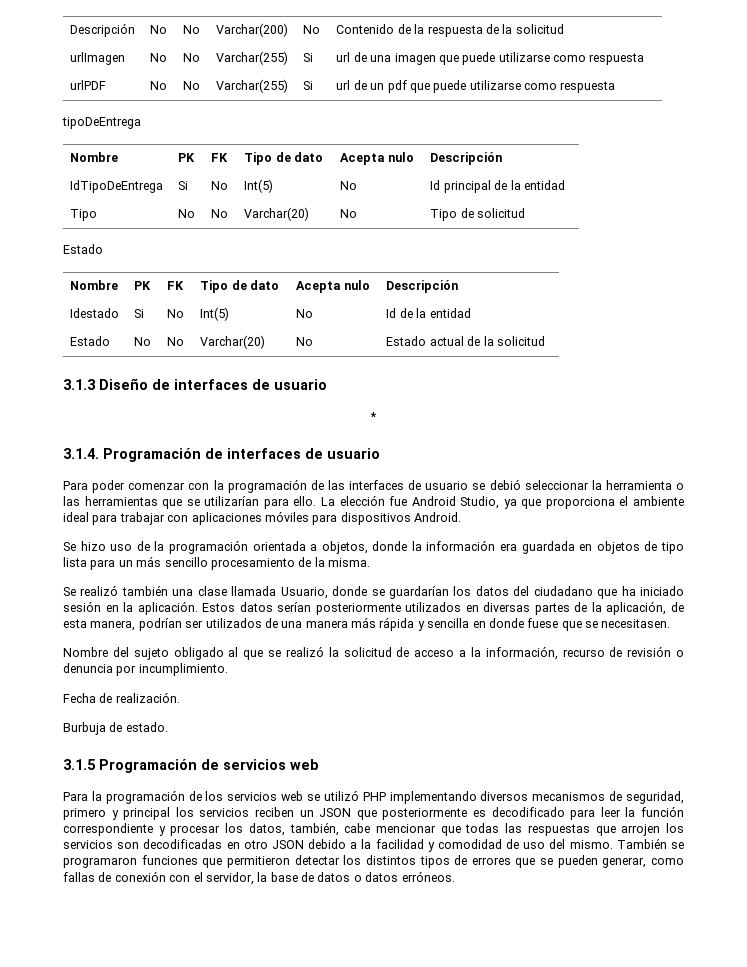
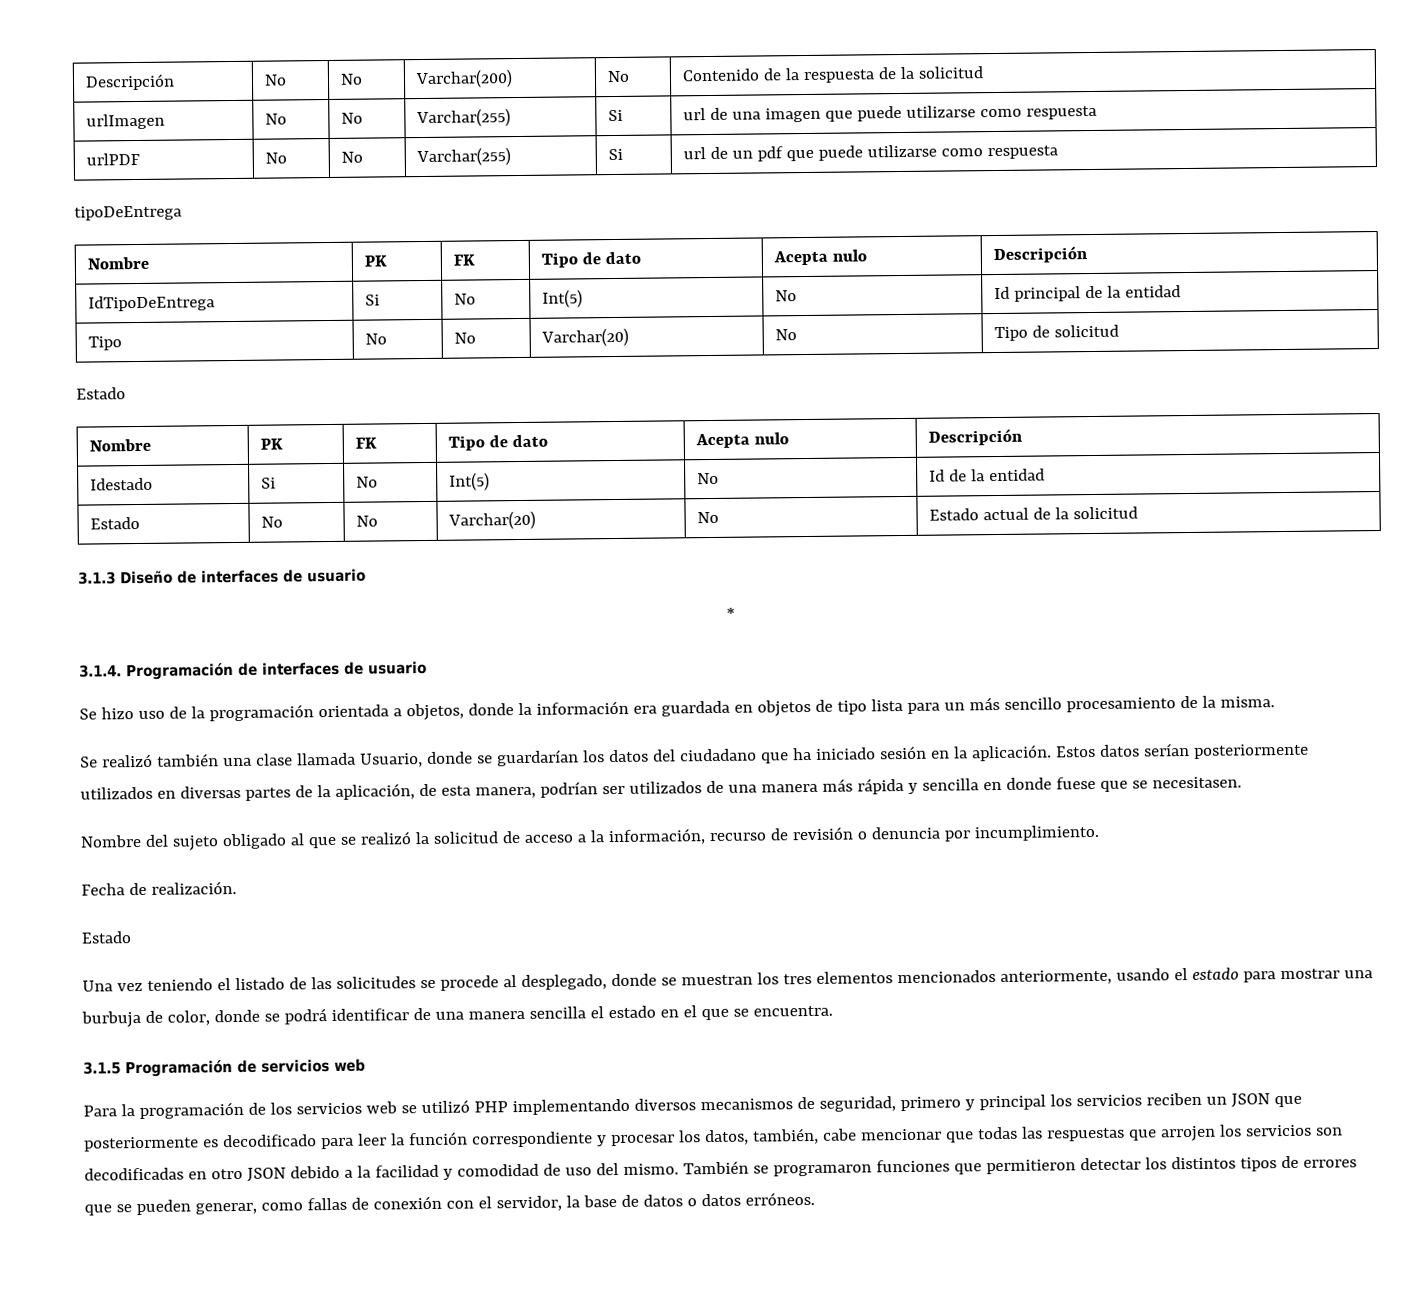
- Para poder comenzar con la programación de las interfaces de usuario se debió seleccionar la herramienta o las herramientas que se utilizarían para ello. La elección fue Android Studio, ya que proporciona el ambiente ideal para trabajar con aplicaciones móviles para dispositivos Android.
  Fecha de realización.
- Burbuja de estado.
+ Estado
+ Una vez teniendo el listado de las solicitudes se procede al desplegado, donde se muestran los tres elementos mencionados anteriormente, usando el estado para mostrar una burbuja de color, donde se podrá identificar de una manera sencilla el estado en el que se encuentra.

